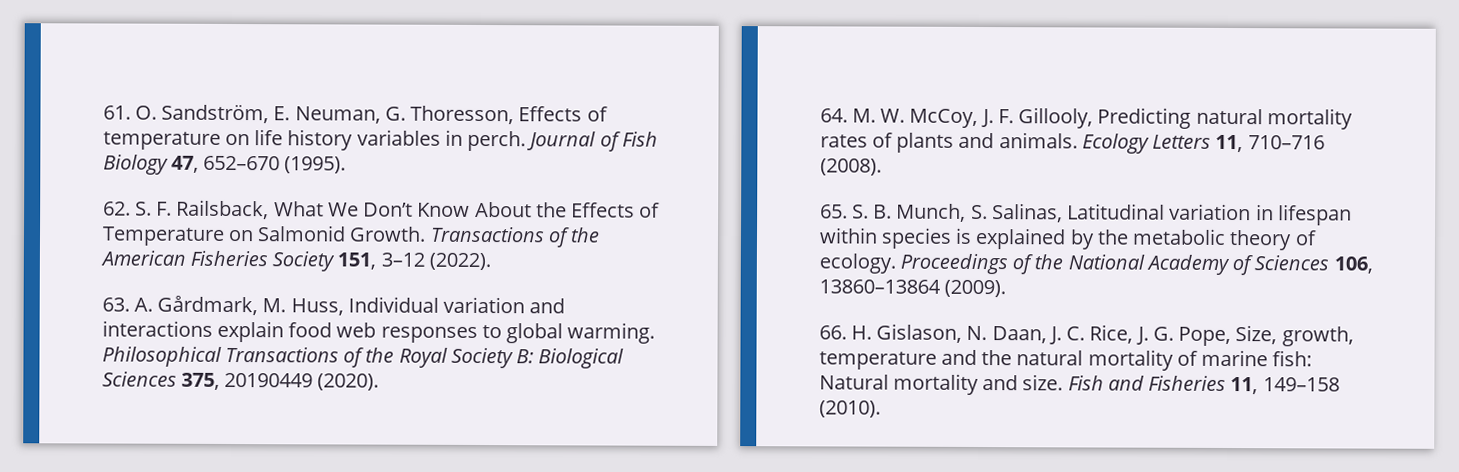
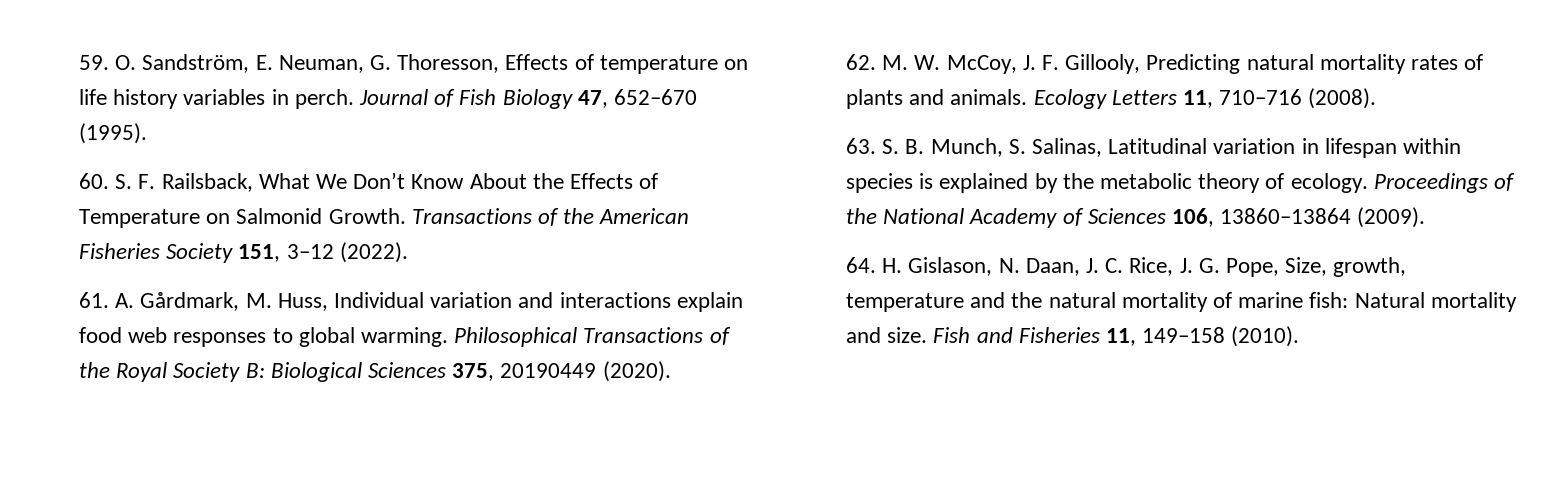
- 61. O. Sandström, E. Neuman, G. Thoresson, Effects of temperature on life history variables in perch.
+ 59. O. Sandström, E. Neuman, G. Thoresson, Effects of temperature on life history variables in perch.
- 62. S. F. Railsback, What We Don’t Know About the Effects of Temperature on Salmonid Growth.
+ 60. S. F. Railsback, What We Don’t Know About the Effects of Temperature on Salmonid Growth.
- 63. A. Gårdmark, M. Huss, Individual variation and interactions explain food web responses to global warming.
+ 61. A. Gårdmark, M. Huss, Individual variation and interactions explain food web responses to global warming.
- 64. M. W. McCoy, J. F. Gillooly, Predicting natural mortality rates of plants and animals.
+ 62. M. W. McCoy, J. F. Gillooly, Predicting natural mortality rates of plants and animals.
- 65. S. B. Munch, S. Salinas, Latitudinal variation in lifespan within species is explained by the metabolic theory of ecology.
+ 63. S. B. Munch, S. Salinas, Latitudinal variation in lifespan within species is explained by the metabolic theory of ecology.
- 66. H. Gislason, N. Daan, J. C. Rice, J. G. Pope, Size, growth, temperature and the natural mortality of marine fish: Natural mortality and size.
+ 64. H. Gislason, N. Daan, J. C. Rice, J. G. Pope, Size, growth, temperature and the natural mortality of marine fish: Natural mortality and size.

